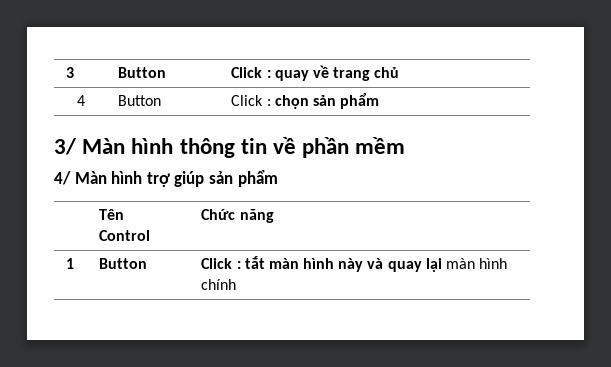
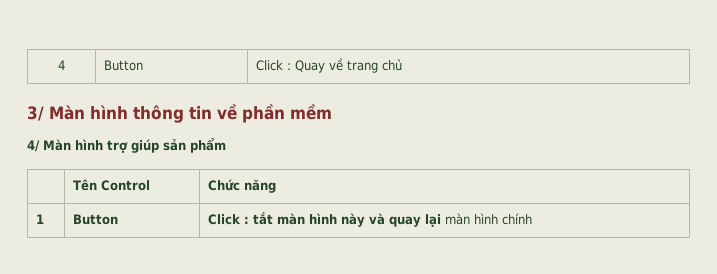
- 3 | Button | Click : quay về trang chủ
- 4 | Button | Click : chọn sản phẩm
+ 4 | Button | Click : Quay về trang chủ

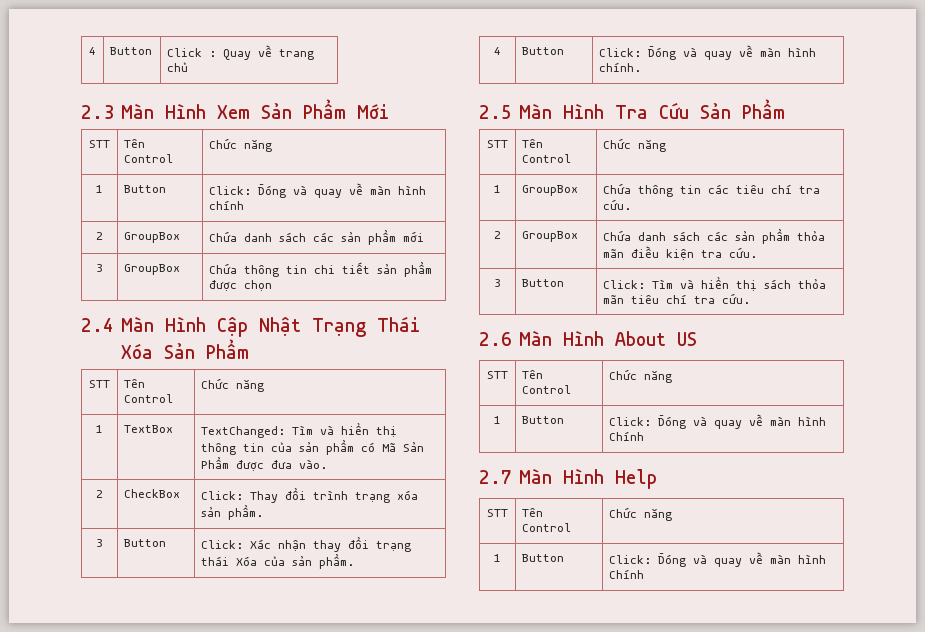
- 3/ Màn hình thông tin về phần mềm
- 4/ Màn hình trợ giúp sản phẩm
- | Tên Control | Chức năng
- 1 | Button | Click : tắt màn hình này và quay lại màn hình chính
+ 2.3 Màn Hình Xem Sản Phẩm Mới
+ STT | Tên Control | Chức năng
+ 1 | Button | Click: Đóng và quay về màn hình chính
+ 2 | GroupBox | Chứa danh sách các sản phẩm mới
+ 3 | GroupBox | Chứa thông tin chi tiết sản phẩm được chọn
+ 2.4 Màn Hình Cập Nhật Trạng Thái Xóa Sản Phẩm
+ STT | Tên Control | Chức năng
+ 1 | TextBox | TextChanged: Tìm và hiển thị thông tin của sản phẩm có Mã Sản Phẩm được đưa vào.
+ 2 | CheckBox | Click: Thay đổi trình trạng xóa sản phẩm.
+ 3 | Button | Click: Xác nhận thay đổi trạng thái Xóa của sản phẩm.
+ 4 | Button | Click: Đóng và quay về màn hình chính.
+ 2.5 Màn Hình Tra Cứu Sản Phẩm
+ STT | Tên Control | Chức năng
+ 1 | GroupBox | Chứa thông tin các tiêu chí tra cứu.
+ 2 | GroupBox | Chứa danh sách các sản phẩm thỏa mãn điều kiện tra cứu.
+ 3 | Button | Click: Tìm và hiển thị sách thỏa mãn tiêu chí tra cứu.
+ 2.6 Màn Hình About US
+ STT | Tên Control | Chức năng
+ 1 | Button | Click: Đóng và quay về màn hình Chính
+ 2.7 Màn Hình Help
+ STT | Tên Control | Chức năng
+ 1 | Button | Click: Đóng và quay về màn hình Chính

